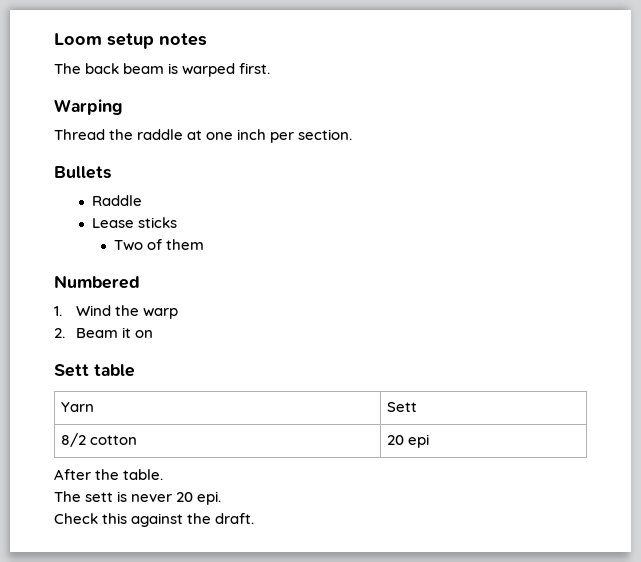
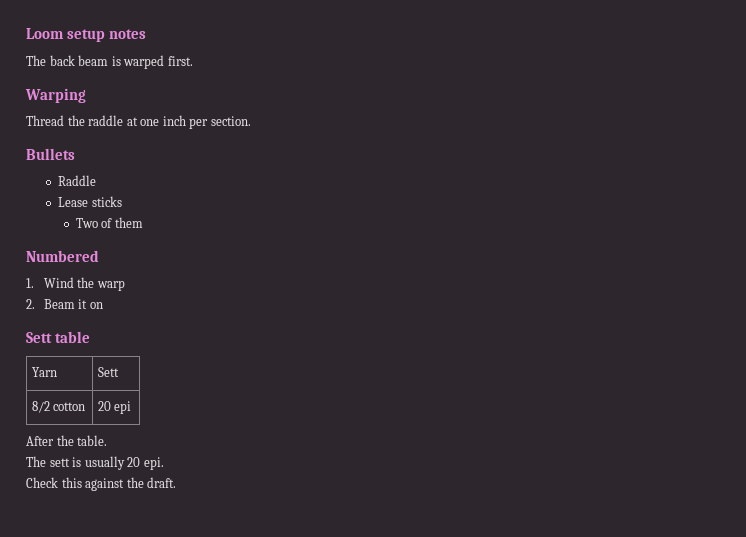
- The sett is never 20 epi.
+ The sett is usually 20 epi.

